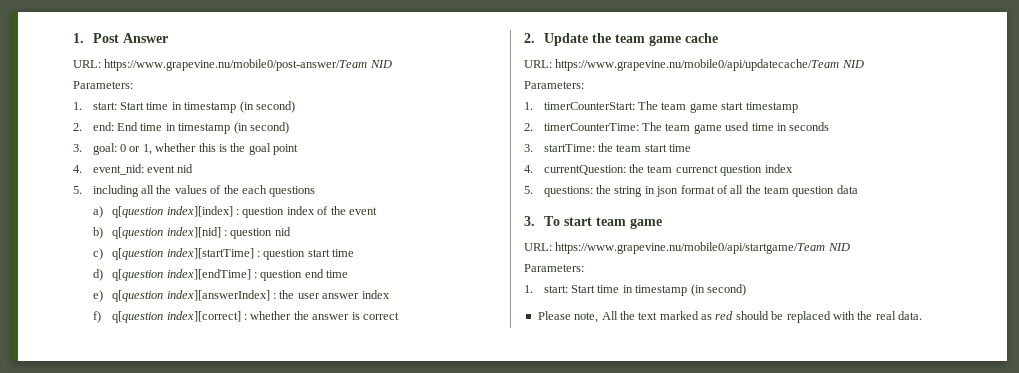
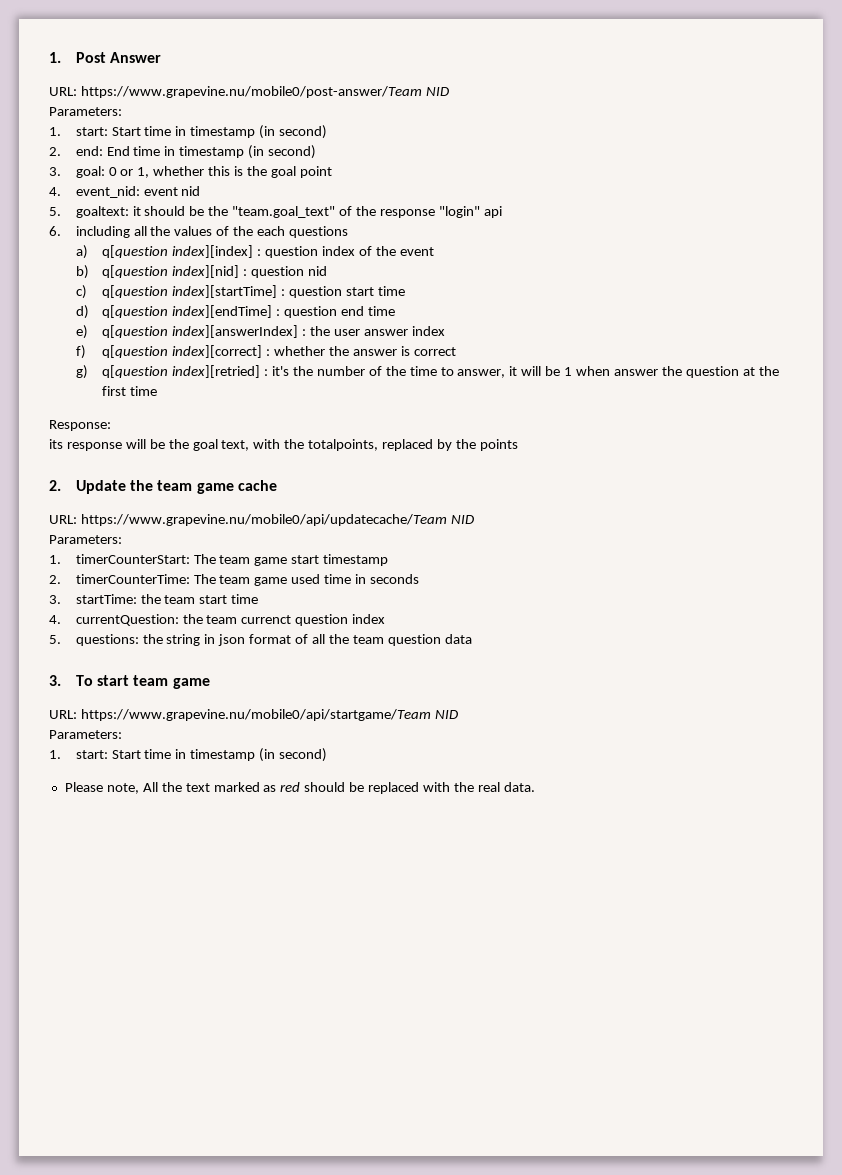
- 5. including all the values of the each questions
+ 5. goaltext: it should be the "team.goal_text" of the response "login" api
+ 6. including all the values of the each questions
+ g) q[question index][retried] : it's the number of the time to answer, it will be 1 when answer the question at the first time
+ Response:
+ its response will be the goal text, with the totalpoints, replaced by the points

